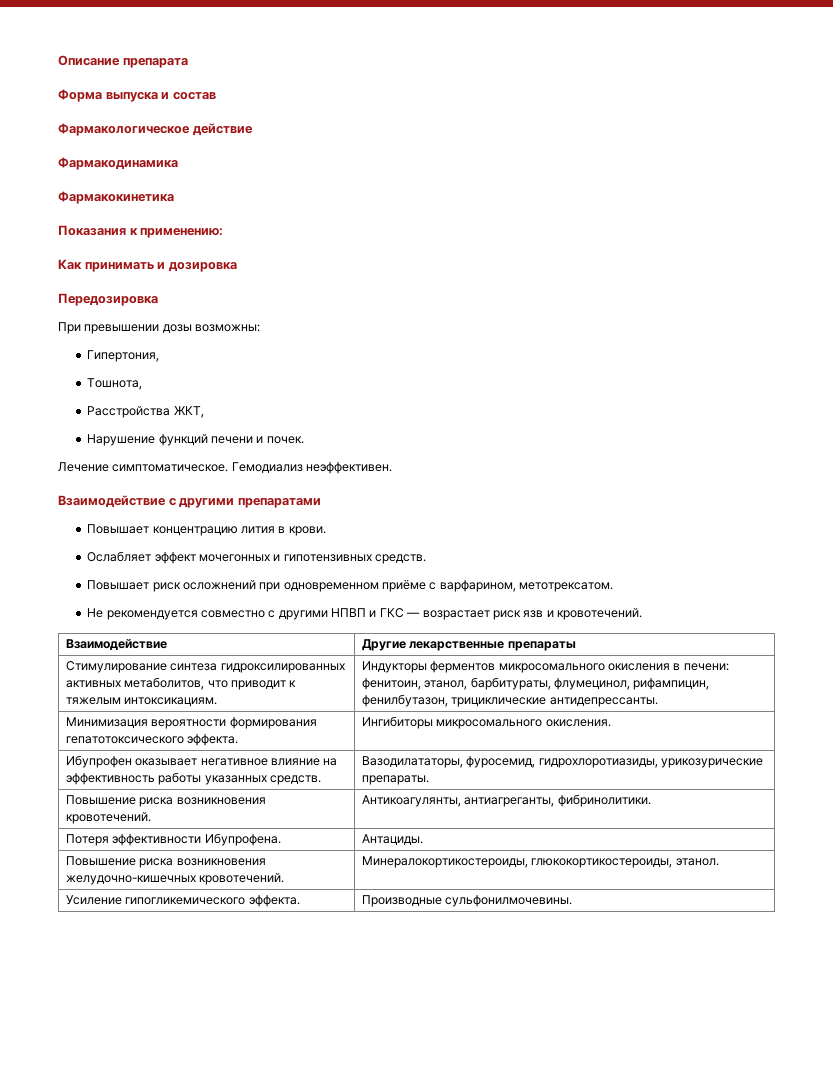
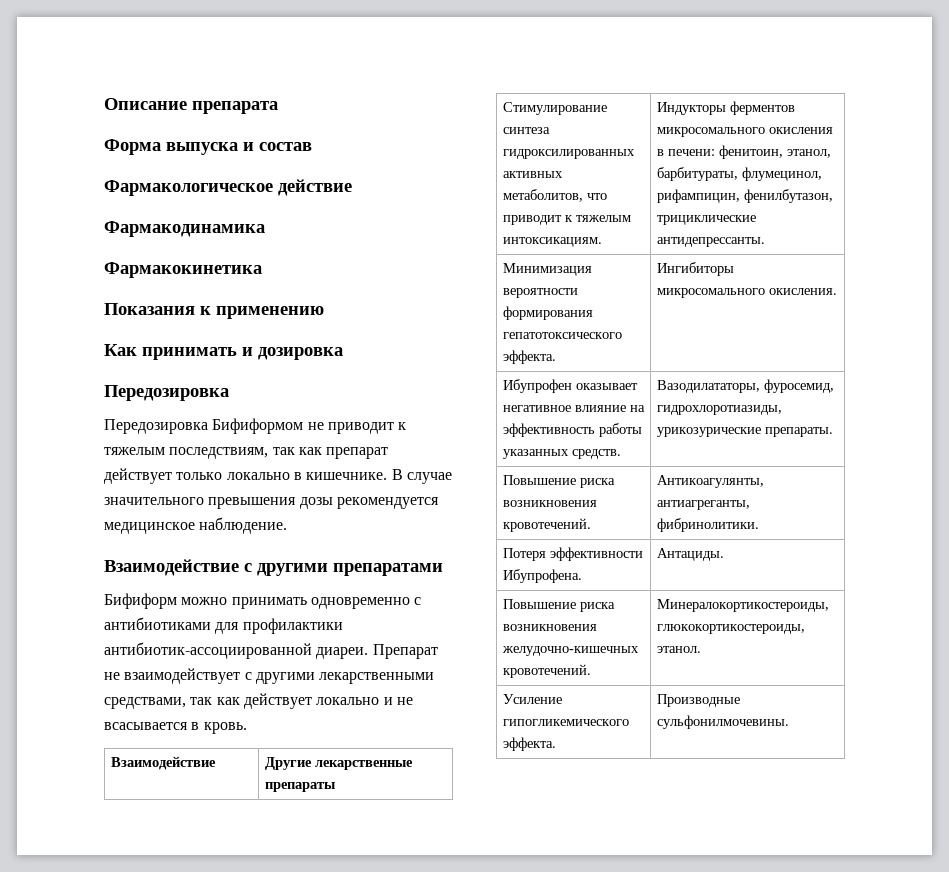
- Показания к применению:
+ Показания к применению
- При превышении дозы возможны:
- Гипертония,
- Тошнота,
- Расстройства ЖКТ,
- Нарушение функций печени и почек.
- Лечение симптоматическое. Гемодиализ неэффективен.
+ Передозировка Бифиформом не приводит к тяжелым последствиям, так как препарат действует только локально в кишечнике. В случае значительного превышения дозы рекомендуется медицинское наблюдение.
  Взаимодействие с другими препаратами
- Повышает концентрацию лития в крови.
- Ослабляет эффект мочегонных и гипотензивных средств.
- Повышает риск осложнений при одновременном приёме с варфарином, метотрексатом.
- Не рекомендуется совместно с другими НПВП и ГКС — возрастает риск язв и кровотечений.
+ Бифиформ можно принимать одновременно с антибиотиками для профилактики антибиотик-ассоциированной диареи. Препарат не взаимодействует с другими лекарственными средствами, так как действует локально и не всасывается в кровь.

